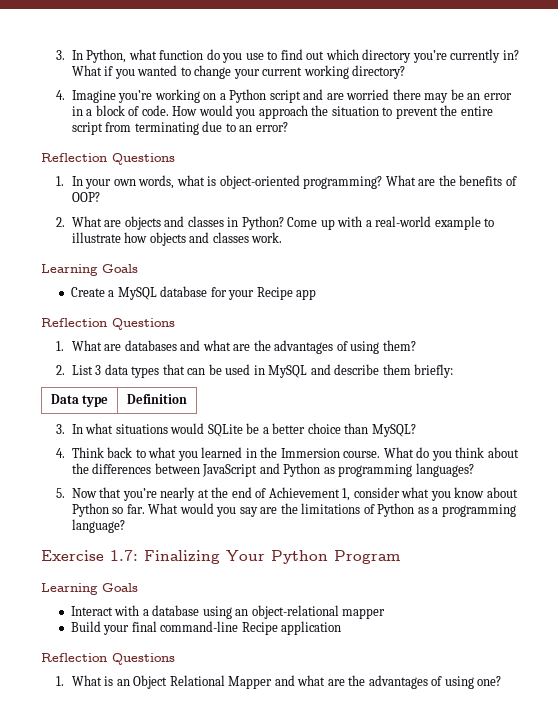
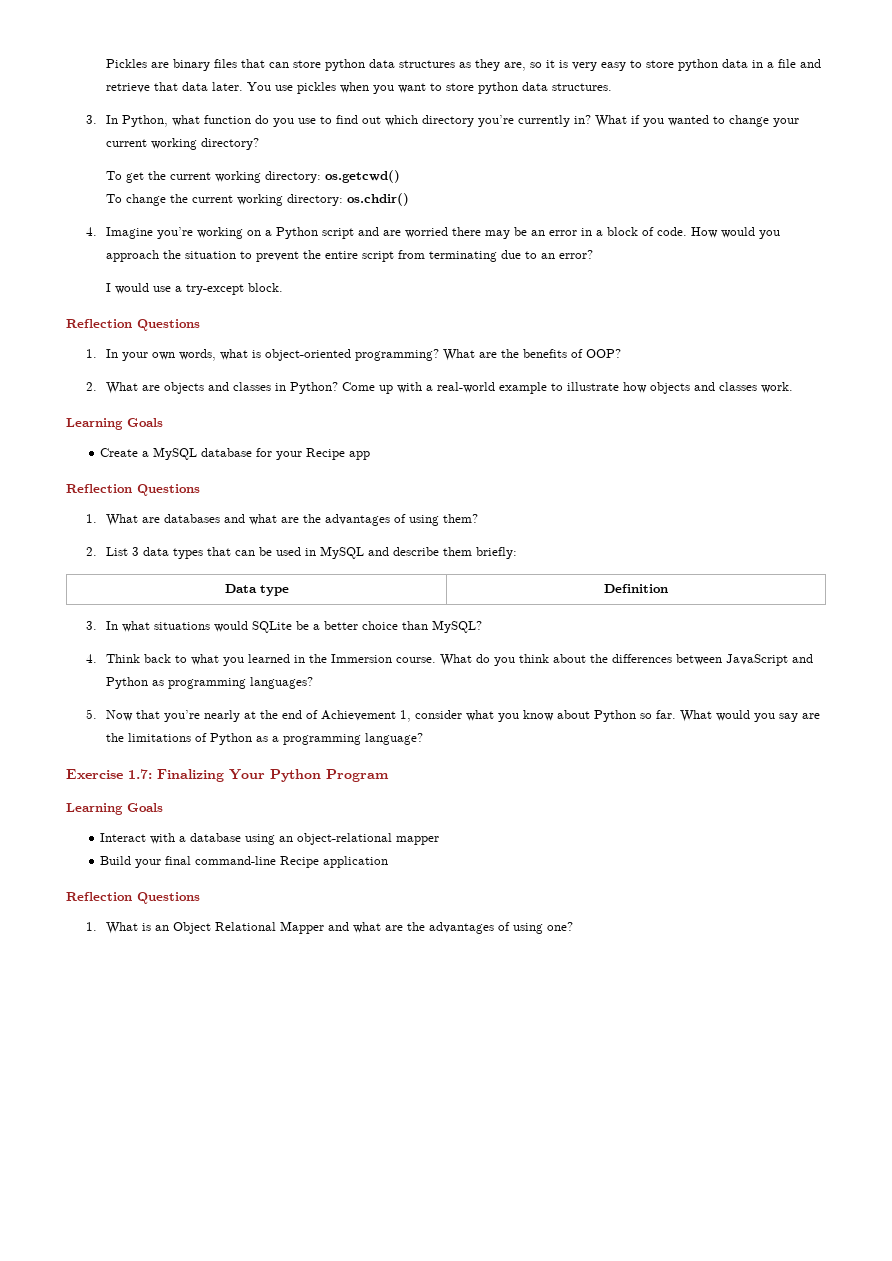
+ Pickles are binary files that can store python data structures as they are, so it is very easy to store python data in a file and retrieve that data later. You use pickles when you want to store python data structures.
+ To get the current working directory: os.getcwd()
+ To change the current working directory: os.chdir()
+ I would use a try-except block.

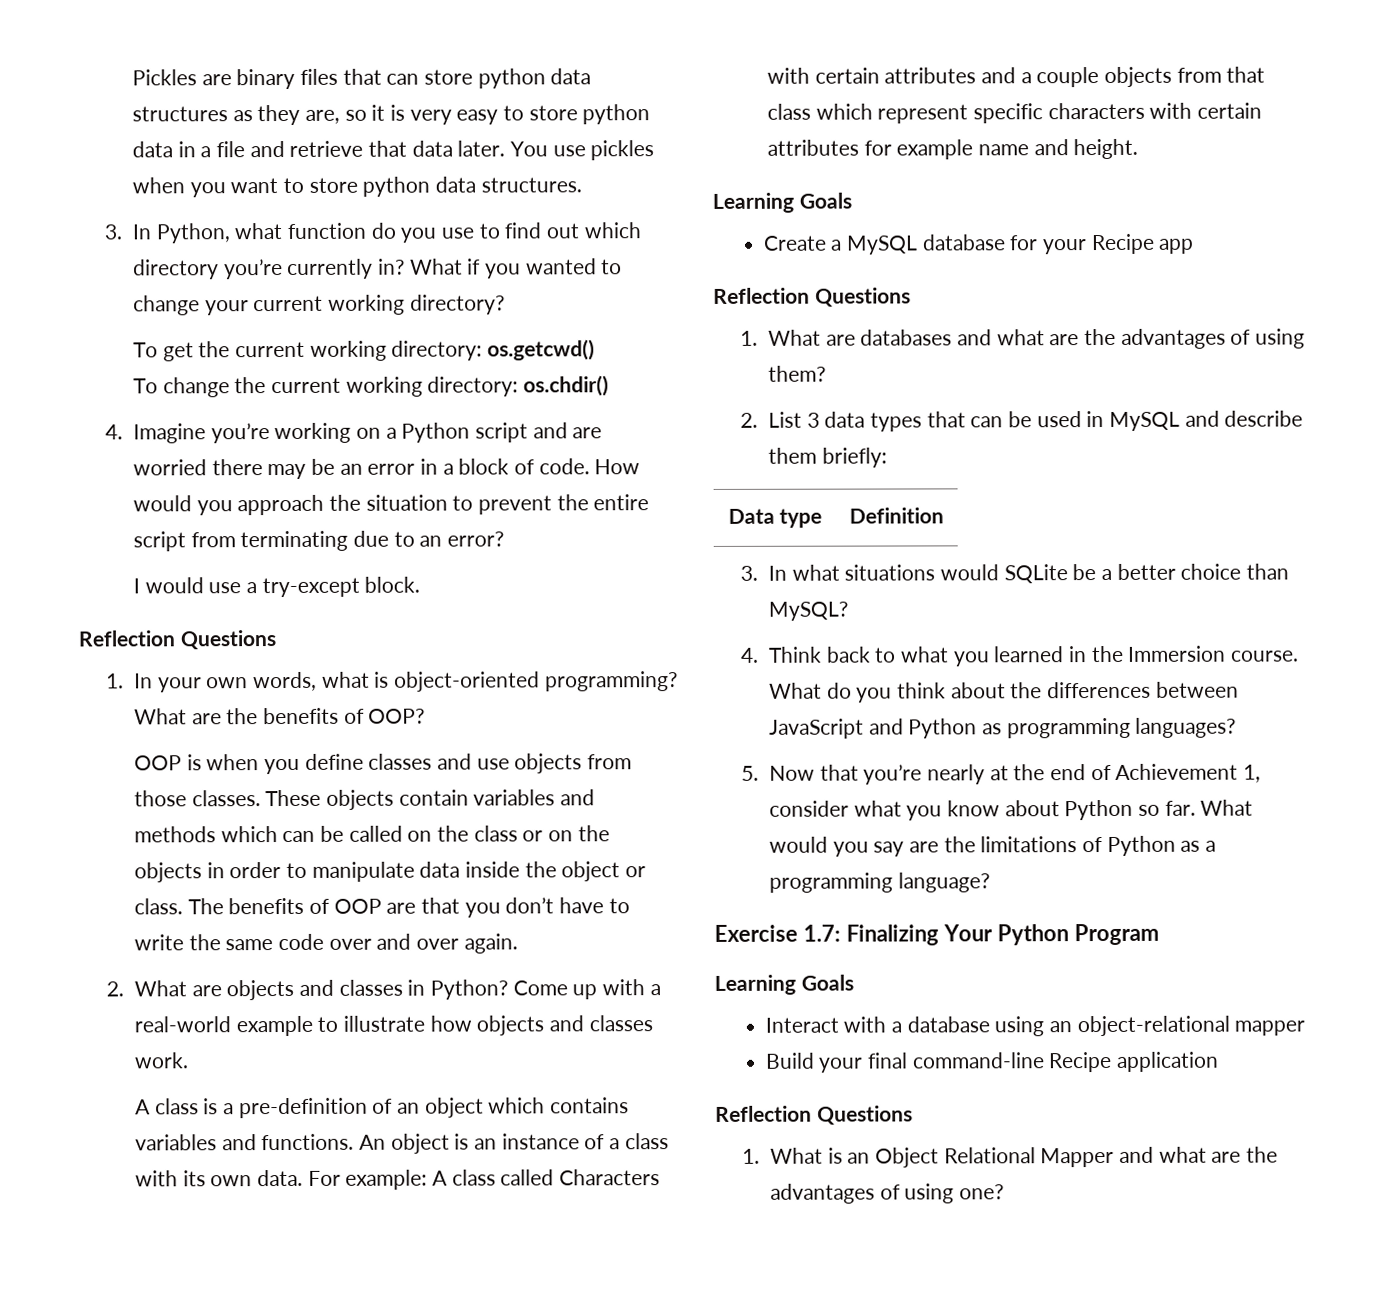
+ OOP is when you define classes and use objects from those classes. These objects contain variables and methods which can be called on the class or on the objects in order to manipulate data inside the object or class. The benefits of OOP are that you don’t have to write the same code over and over again.
+ A class is a pre-definition of an object which contains variables and functions. An object is an instance of a class with its own data. For example: A class called Characters with certain attributes and a couple objects from that class which represent specific characters with certain attributes for example name and height.

